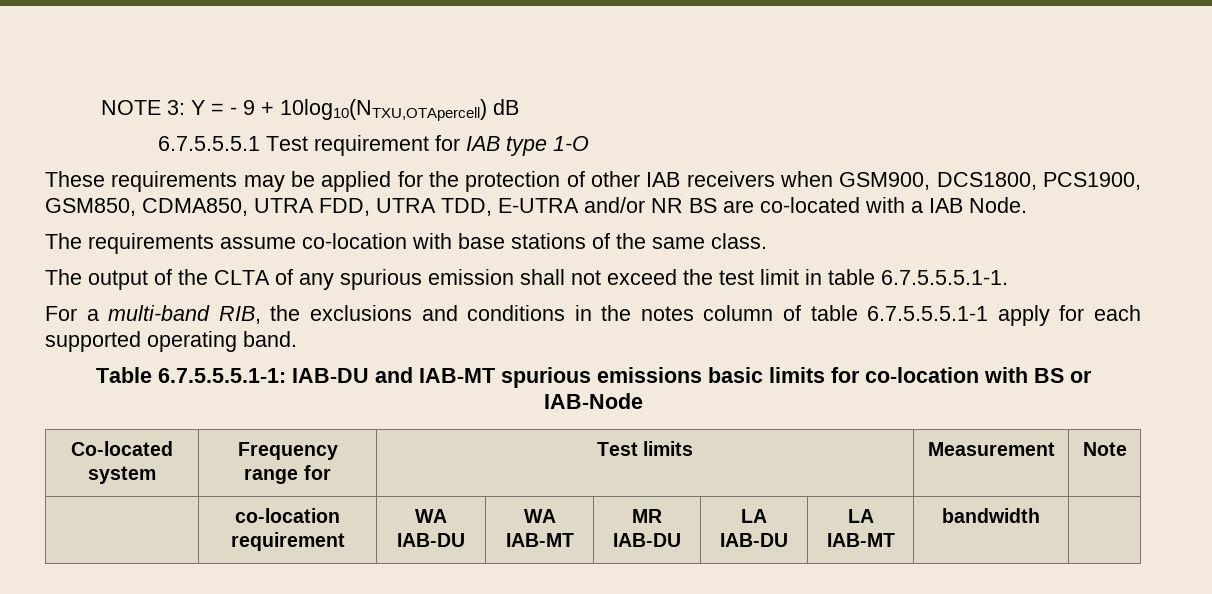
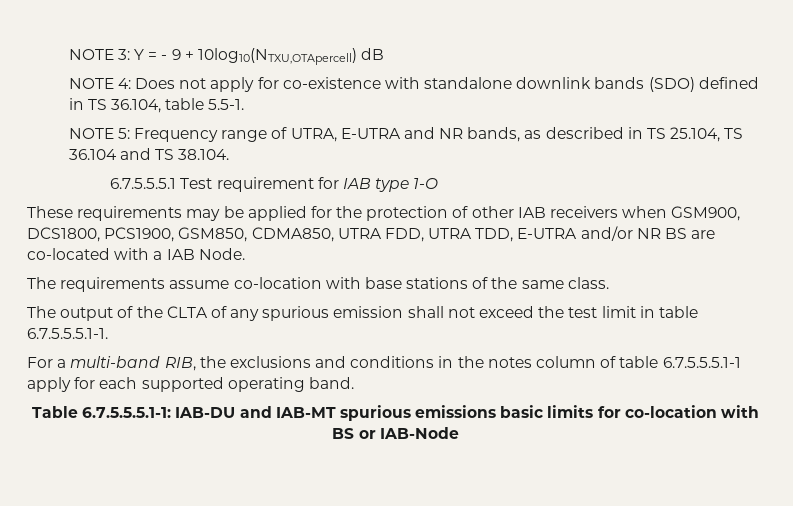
+ NOTE 4: Does not apply for co-existence with standalone downlink bands (SDO) defined in TS 36.104, table 5.5-1.
+ NOTE 5: Frequency range of UTRA, E-UTRA and NR bands, as described in TS 25.104, TS 36.104 and TS 38.104.
- Co-located system | Frequency range for | Test limits | Measurement | Note
- | co-location requirement | WA IAB-DU | WA IAB-MT | MR IAB-DU | LA IAB-DU | LA IAB-MT | bandwidth |

